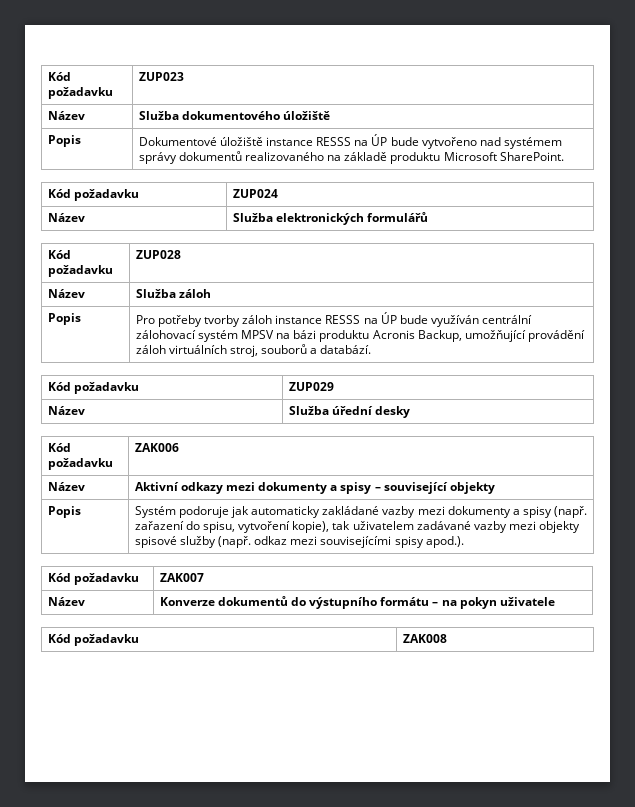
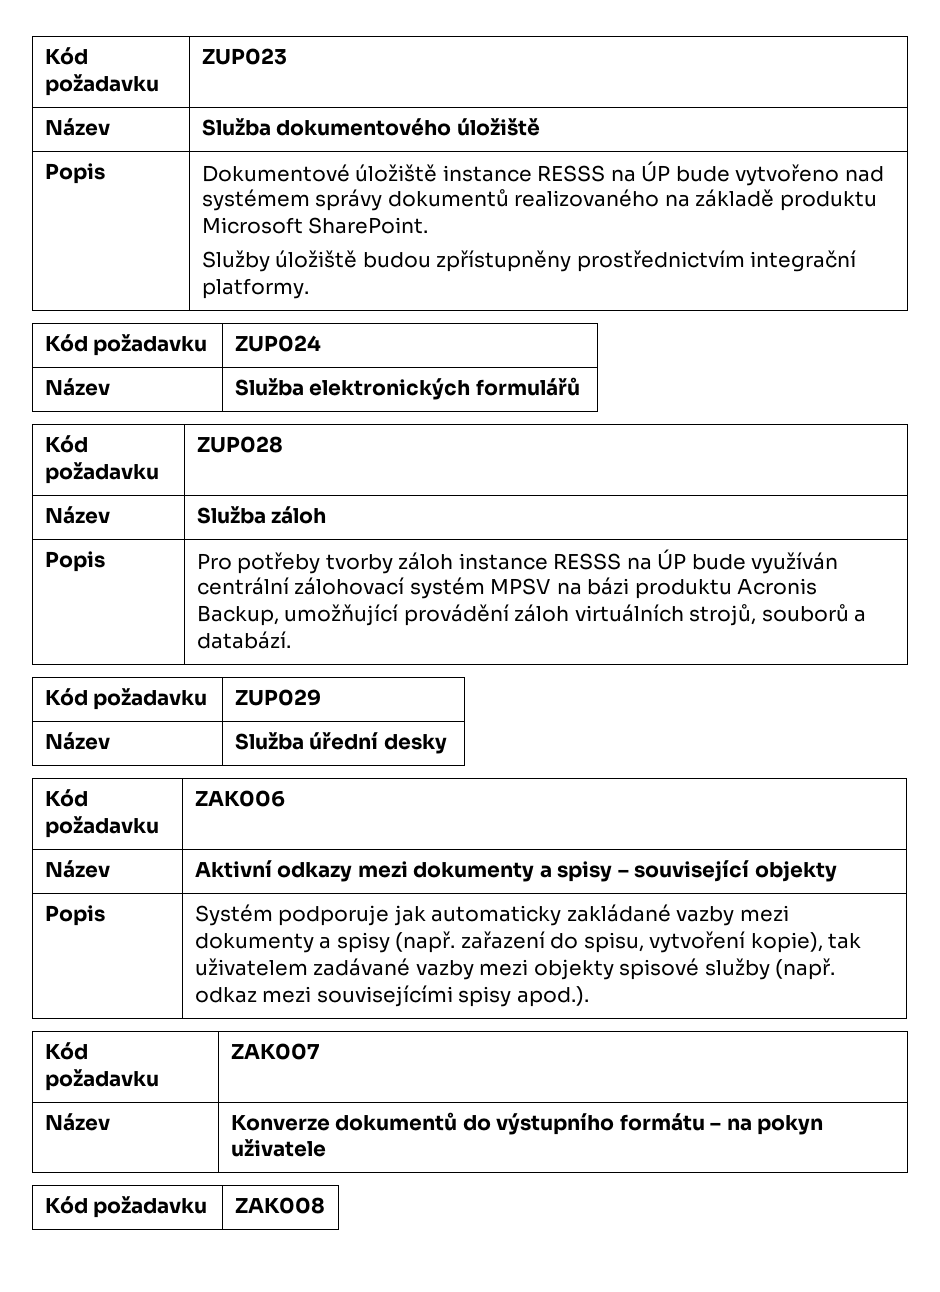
  Popis | Dokumentové úložiště instance RESSS na ÚP bude vytvořeno nad systémem správy dokumentů realizovaného na základě produktu Microsoft SharePoint.
+ Služby úložiště budou zpřístupněny prostřednictvím integrační platformy.
- Popis | Pro potřeby tvorby záloh instance RESSS na ÚP bude využíván centrální zálohovací systém MPSV na bázi produktu Acronis Backup, umožňující provádění záloh virtuálních stroj, souborů a databází.
+ Popis | Pro potřeby tvorby záloh instance RESSS na ÚP bude využíván centrální zálohovací systém MPSV na bázi produktu Acronis Backup, umožňující provádění záloh virtuálních strojů, souborů a databází.
- Popis | Systém podoruje jak automaticky zakládané vazby mezi dokumenty a spisy (např. zařazení do spisu, vytvoření kopie), tak uživatelem zadávané vazby mezi objekty spisové služby (např. odkaz mezi souvisejícími spisy apod.).
+ Popis | Systém podporuje jak automaticky zakládané vazby mezi dokumenty a spisy (např. zařazení do spisu, vytvoření kopie), tak uživatelem zadávané vazby mezi objekty spisové služby (např. odkaz mezi souvisejícími spisy apod.).

